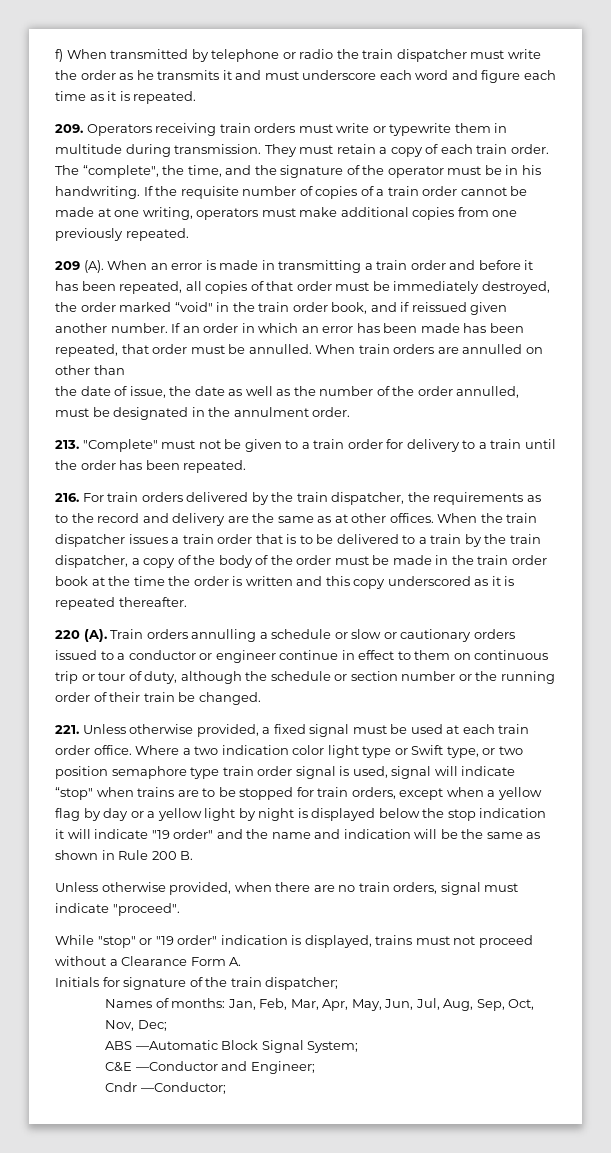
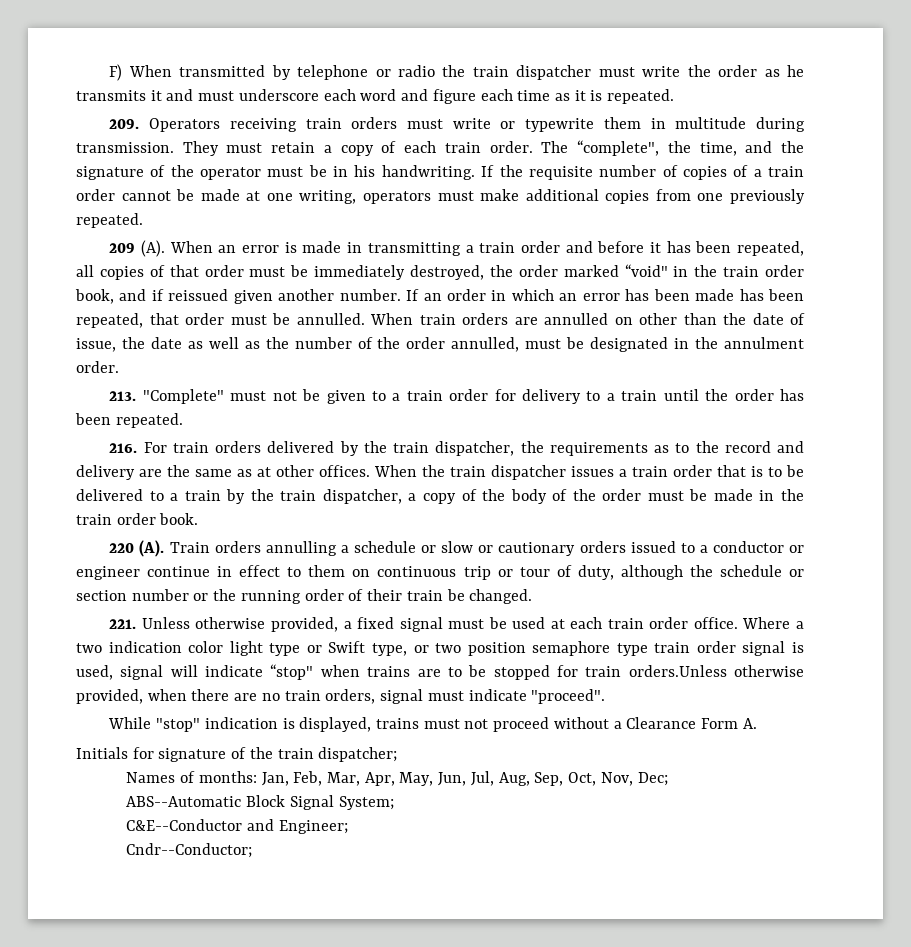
- f) When transmitted by telephone or radio the train dispatcher must write the order as he transmits it and must underscore each word and figure each time as it is repeated.
+ F) When transmitted by telephone or radio the train dispatcher must write the order as he transmits it and must underscore each word and figure each time as it is repeated.
- When train orders are annulled on other than
- the date of issue, the date as well as the number of the order annulled, must be designated in the annulment order.
+ When train orders are annulled on other than the date of issue, the date as well as the number of the order annulled, must be designated in the annulment order.
- When the train dispatcher issues a train order that is to be delivered to a train by the train dispatcher, a copy of the body of the order must be made in the train order book at the time the order is written and this copy underscored as it is repeated thereafter.
+ When the train dispatcher issues a train order that is to be delivered to a train by the train dispatcher, a copy of the body of the order must be made in the train order book.
- Where a two indication color light type or Swift type, or two position semaphore type train order signal is used, signal will indicate “stop" when trains are to be stopped for train orders, except when a yellow flag by day or a yellow light by night is displayed below the stop indication it will indicate "19 order" and the name and indication will be the same as shown in Rule 200 B.
- Unless otherwise provided, when there are no train orders, signal must indicate "proceed".
+ Where a two indication color light type or Swift type, or two position semaphore type train order signal is used, signal will indicate “stop" when trains are to be stopped for train orders.Unless otherwise provided, when there are no train orders, signal must indicate "proceed".
- While "stop" or "19 order" indication is displayed, trains must not proceed without a Clearance Form A.
+ While "stop" indication is displayed, trains must not proceed without a Clearance Form A.
- ABS —Automatic Block Signal System;
+ ABS--Automatic Block Signal System;
- C&E —Conductor and Engineer;
+ C&E--Conductor and Engineer;
- Cndr —Conductor;
+ Cndr--Conductor;

